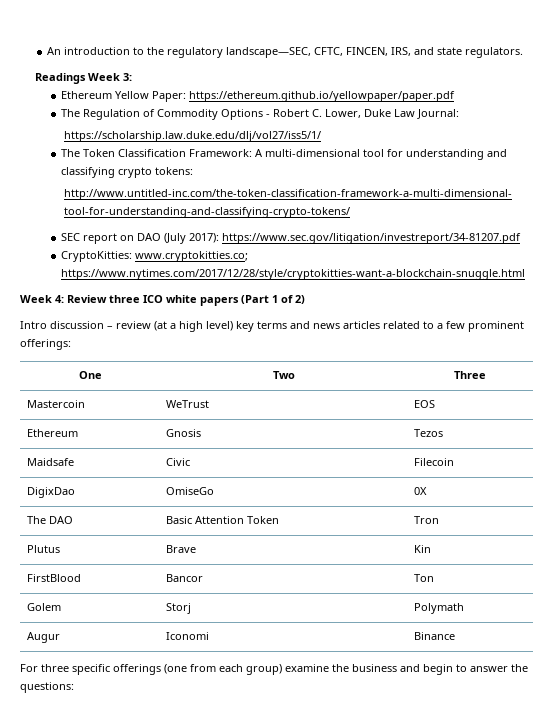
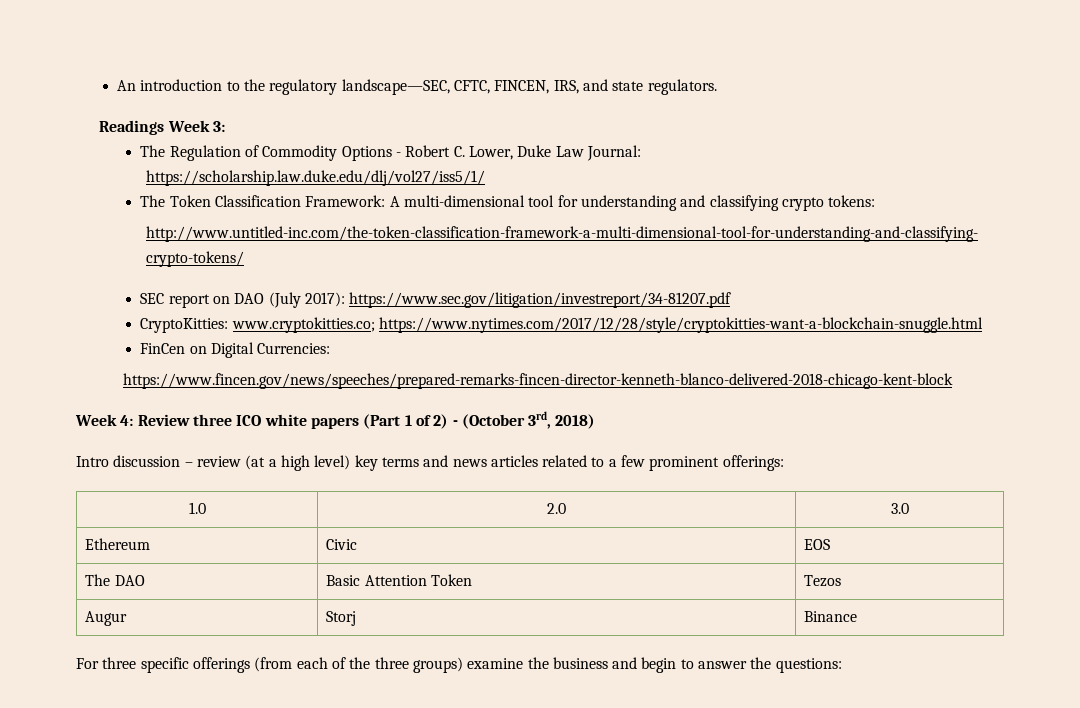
- Ethereum Yellow Paper: https://ethereum.github.io/yellowpaper/paper.pdf
+ FinCen on Digital Currencies:
+ https://www.fincen.gov/news/speeches/prepared-remarks-fincen-director-kenneth-blanco-delivered-2018-chicago-kent-block
- Week 4: Review three ICO white papers (Part 1 of 2)
+ Week 4: Review three ICO white papers (Part 1 of 2) - (October 3rd, 2018)
- One | Two | Three
- Mastercoin | WeTrust | EOS
- Ethereum | Gnosis | Tezos
- Maidsafe | Civic | Filecoin
- DigixDao | OmiseGo | 0X
+ 1.0 | 2.0 | 3.0
+ Ethereum | Civic | EOS
- The DAO | Basic Attention Token | Tron
- Plutus | Brave | Kin
- FirstBlood | Bancor | Ton
- Golem | Storj | Polymath
+ The DAO | Basic Attention Token | Tezos
- Augur | Iconomi | Binance
+ Augur | Storj | Binance
- For three specific offerings (one from each group) examine the business and begin to answer the questions:
+ For three specific offerings (from each of the three groups) examine the business and begin to answer the questions:

